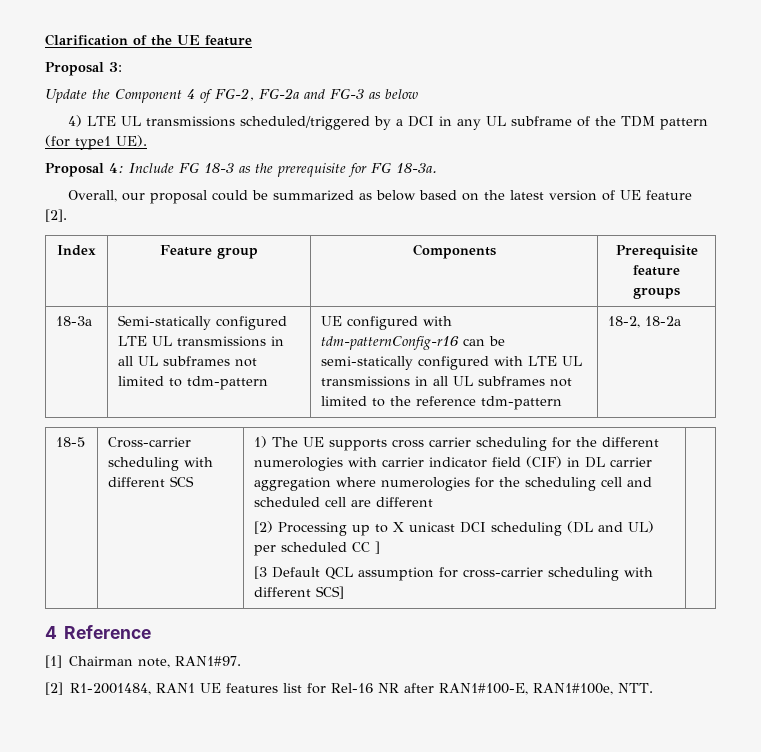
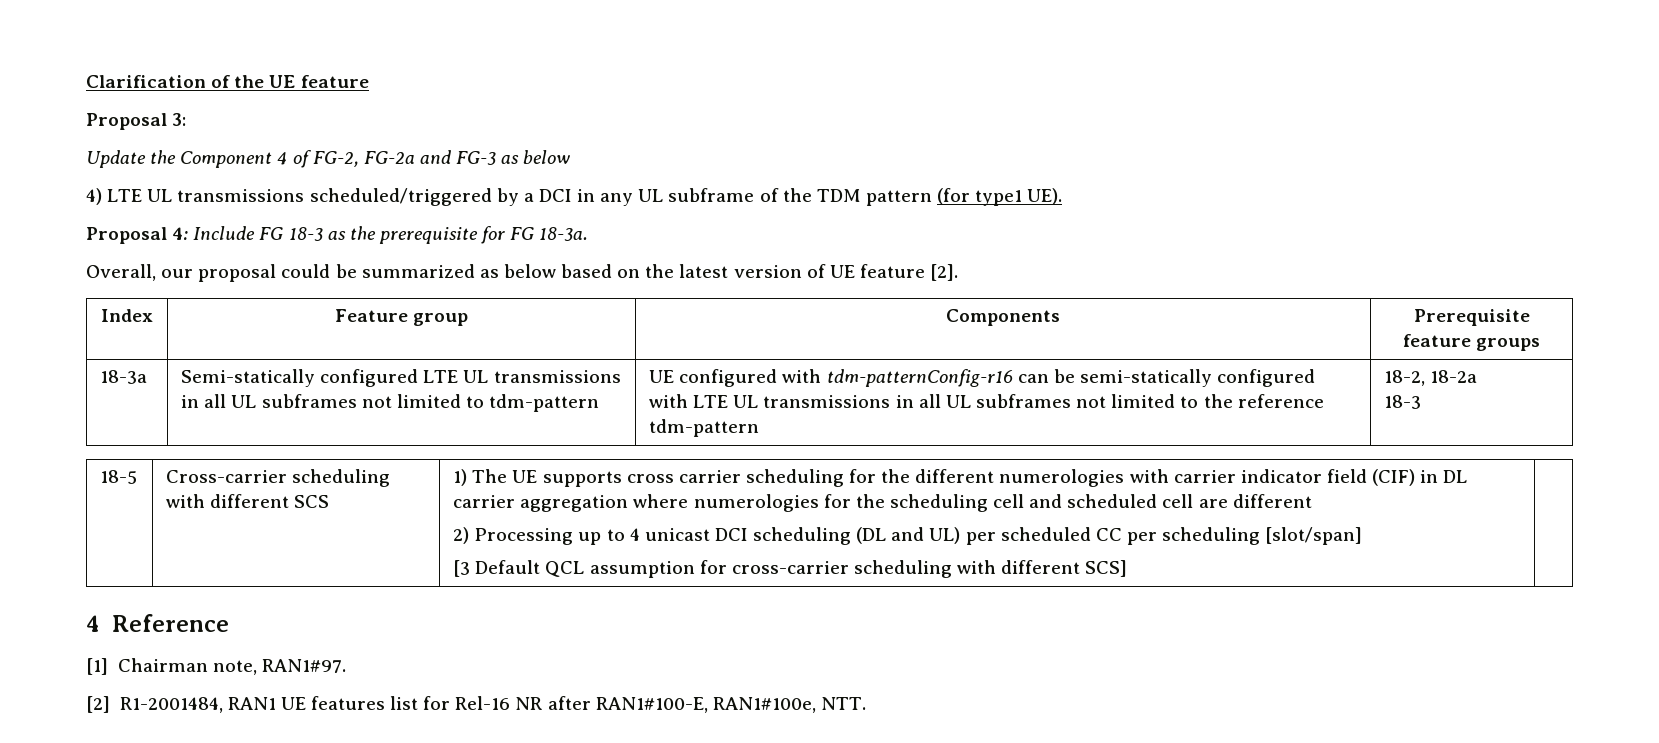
  18-3a | Semi-statically configured LTE UL transmissions in all UL subframes not limited to tdm-pattern | UE configured with tdm-patternConfig-r16 can be semi-statically configured with LTE UL transmissions in all UL subframes not limited to the reference tdm-pattern | 18-2, 18-2a
+ 18-3
- [2) Processing up to X unicast DCI scheduling (DL and UL) per scheduled CC ]
+ 2) Processing up to 4 unicast DCI scheduling (DL and UL) per scheduled CC per scheduling [slot/span]

